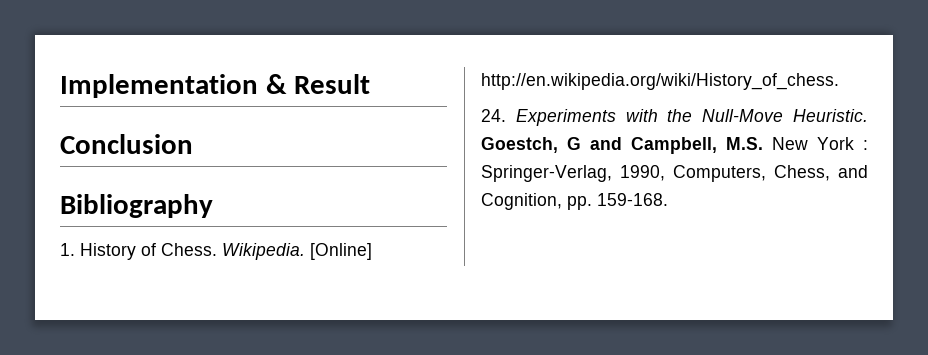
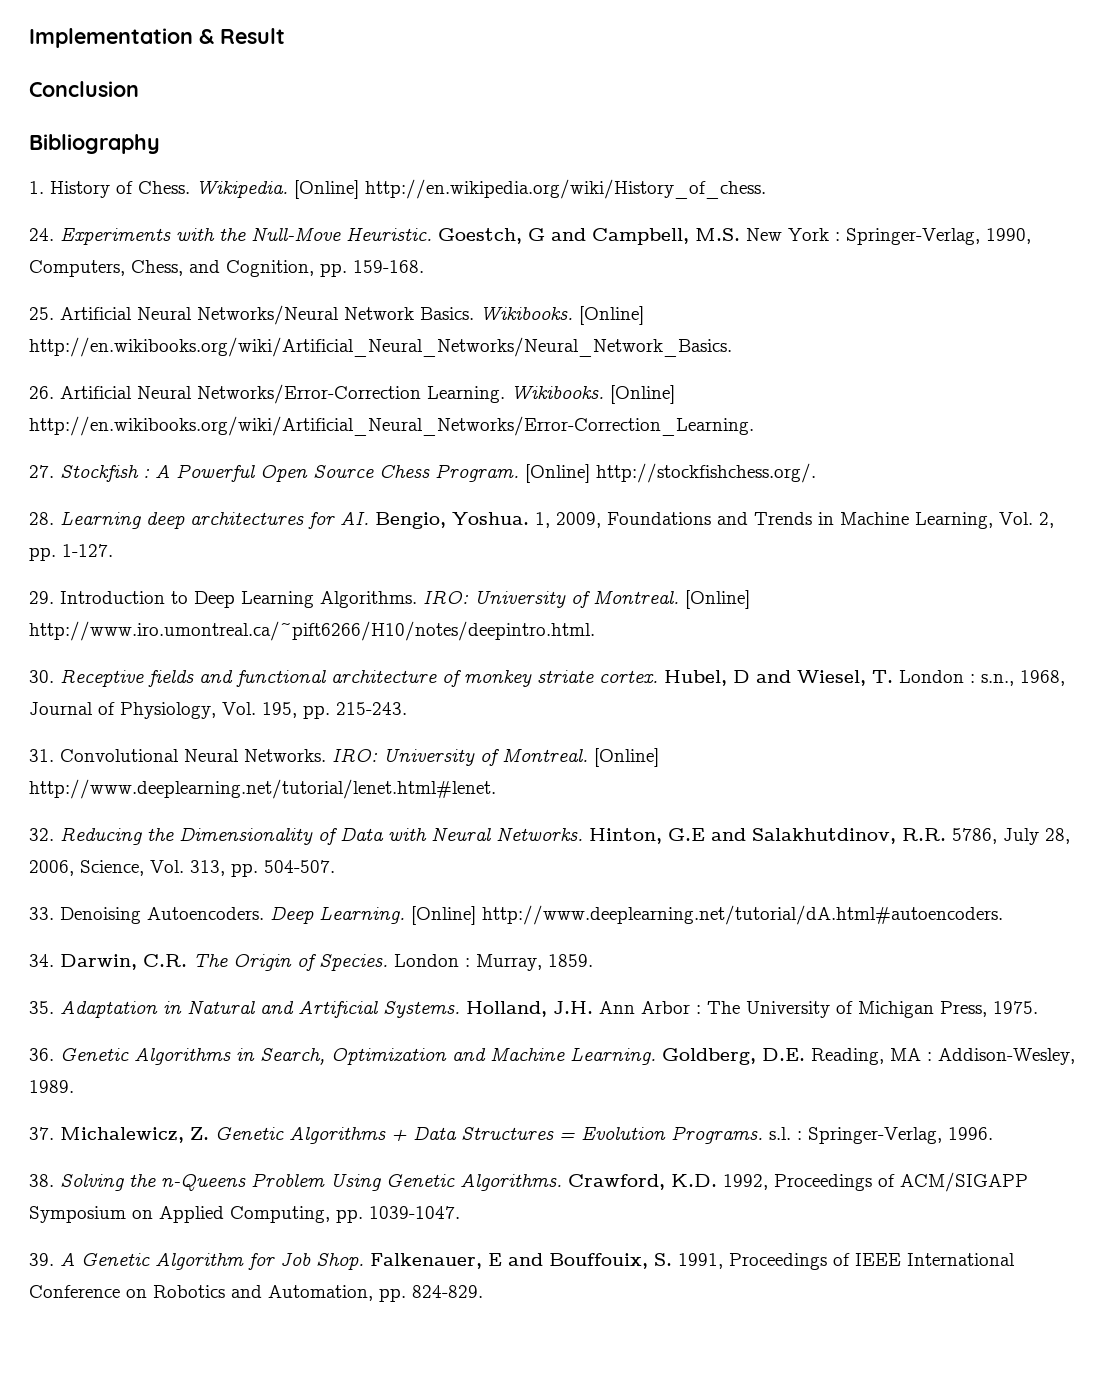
+ 25. Artificial Neural Networks/Neural Network Basics. Wikibooks. [Online] http://en.wikibooks.org/wiki/Artificial_Neural_Networks/Neural_Network_Basics.
+ 26. Artificial Neural Networks/Error-Correction Learning. Wikibooks. [Online] http://en.wikibooks.org/wiki/Artificial_Neural_Networks/Error-Correction_Learning.
+ 27. Stockfish : A Powerful Open Source Chess Program. [Online] http://stockfishchess.org/.
+ 28. Learning deep architectures for AI. Bengio, Yoshua. 1, 2009, Foundations and Trends in Machine Learning, Vol. 2, pp. 1-127.
+ 29. Introduction to Deep Learning Algorithms. IRO: University of Montreal. [Online] http://www.iro.umontreal.ca/~pift6266/H10/notes/deepintro.html.
+ 30. Receptive fields and functional architecture of monkey striate cortex. Hubel, D and Wiesel, T. London : s.n., 1968, Journal of Physiology, Vol. 195, pp. 215-243.
+ 31. Convolutional Neural Networks. IRO: University of Montreal. [Online] http://www.deeplearning.net/tutorial/lenet.html#lenet.
+ 32. Reducing the Dimensionality of Data with Neural Networks. Hinton, G.E and Salakhutdinov, R.R. 5786, July 28, 2006, Science, Vol. 313, pp. 504-507.
+ 33. Denoising Autoencoders. Deep Learning. [Online] http://www.deeplearning.net/tutorial/dA.html#autoencoders.
+ 34. Darwin, C.R. The Origin of Species. London : Murray, 1859.
+ 35. Adaptation in Natural and Artificial Systems. Holland, J.H. Ann Arbor : The University of Michigan Press, 1975.
+ 36. Genetic Algorithms in Search, Optimization and Machine Learning. Goldberg, D.E. Reading, MA : Addison-Wesley, 1989.
+ 37. Michalewicz, Z. Genetic Algorithms + Data Structures = Evolution Programs. s.l. : Springer-Verlag, 1996.
+ 38. Solving the n-Queens Problem Using Genetic Algorithms. Crawford, K.D. 1992, Proceedings of ACM/SIGAPP Symposium on Applied Computing, pp. 1039-1047.
+ 39. A Genetic Algorithm for Job Shop. Falkenauer, E and Bouffouix, S. 1991, Proceedings of IEEE International Conference on Robotics and Automation, pp. 824-829.

